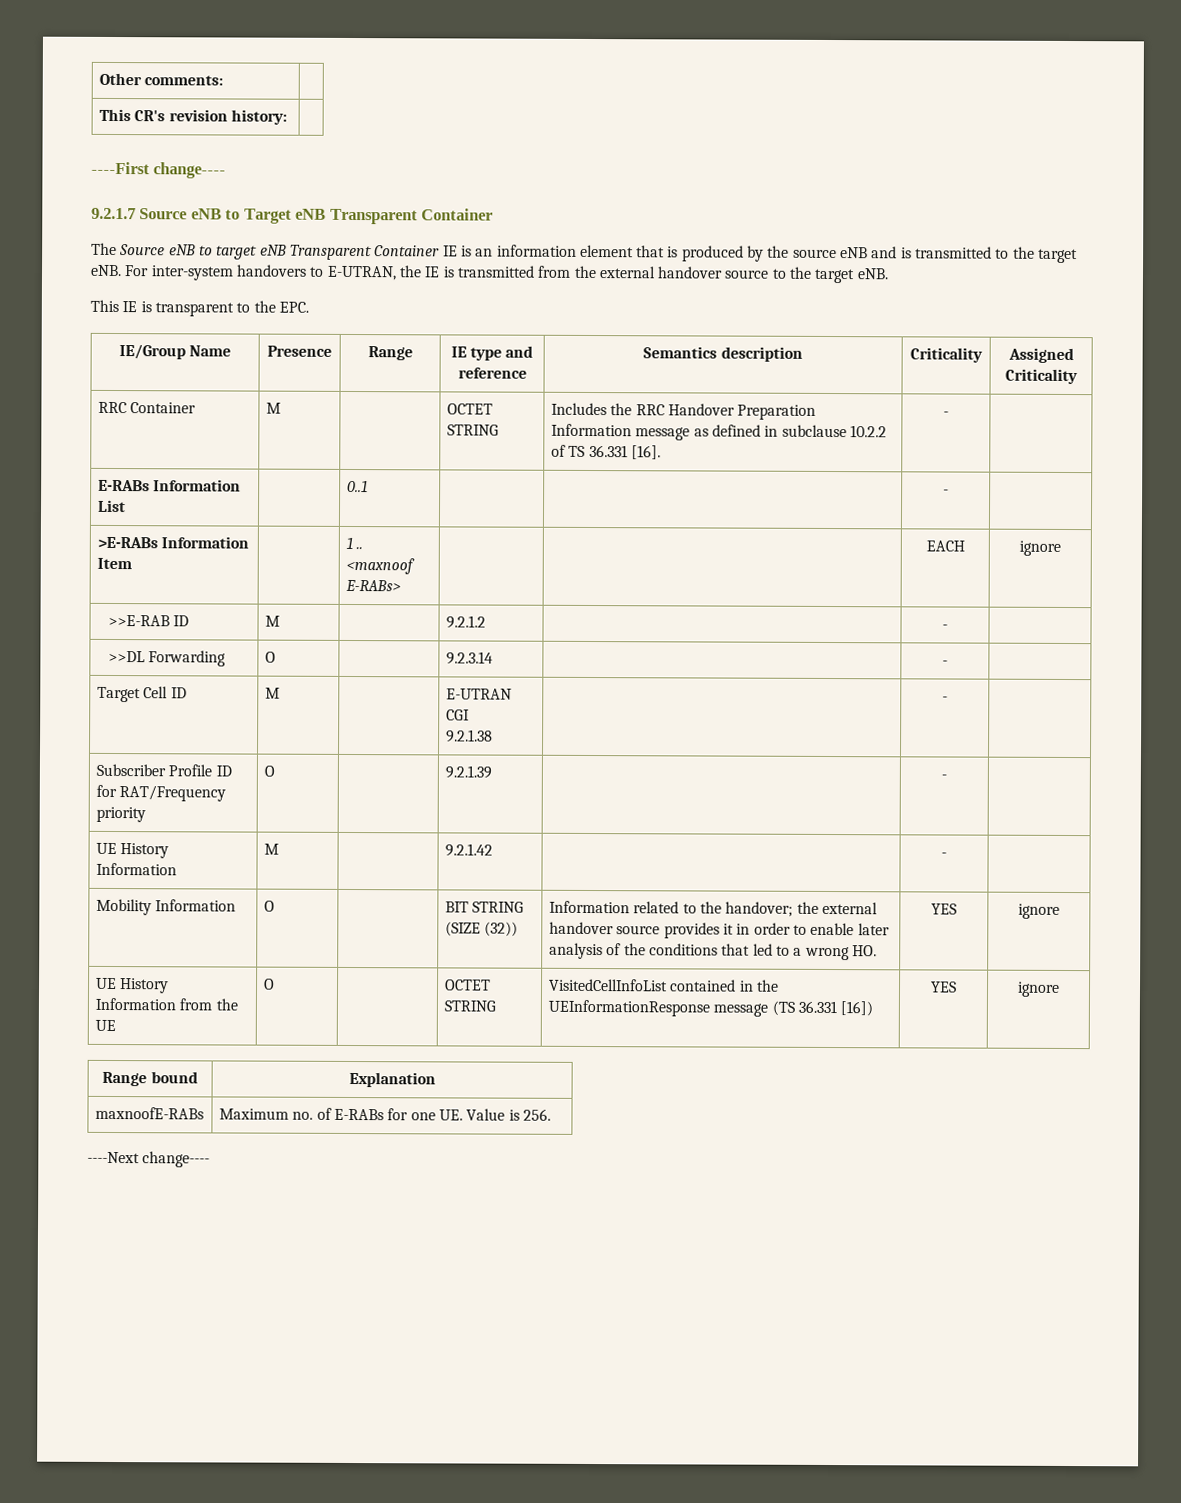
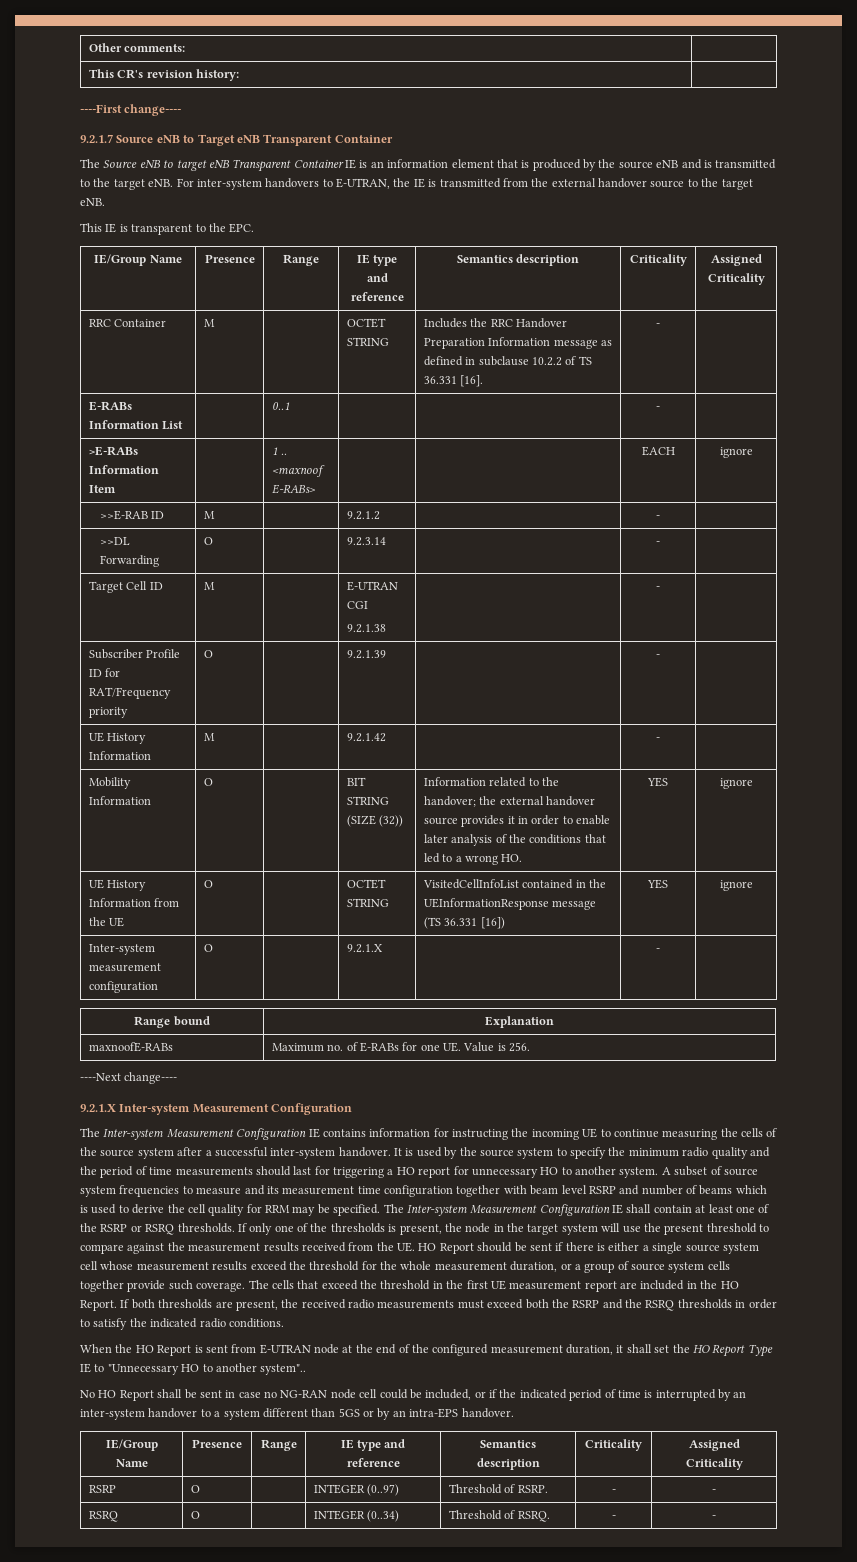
+ Inter-system measurement configuration | O | | 9.2.1.X | | - |
+ 9.2.1.X Inter-system Measurement Configuration
+ The Inter-system Measurement Configuration IE contains information for instructing the incoming UE to continue measuring the cells of the source system after a successful inter-system handover. It is used by the source system to specify the minimum radio quality and the period of time measurements should last for triggering a HO report for unnecessary HO to another system. A subset of source system frequencies to measure and its measurement time configuration together with beam level RSRP and number of beams which is used to derive the cell quality for RRM may be specified. The Inter-system Measurement Configuration IE shall contain at least one of the RSRP or RSRQ thresholds. If only one of the thresholds is present, the node in the target system will use the present threshold to compare against the measurement results received from the UE. HO Report should be sent if there is either a single source system cell whose measurement results exceed the threshold for the whole measurement duration, or a group of source system cells together provide such coverage. The cells that exceed the threshold in the first UE measurement report are included in the HO Report. If both thresholds are present, the received radio measurements must exceed both the RSRP and the RSRQ thresholds in order to satisfy the indicated radio conditions.
+ When the HO Report is sent from E-UTRAN node at the end of the configured measurement duration, it shall set the HO Report Type IE to "Unnecessary HO to another system"..
+ No HO Report shall be sent in case no NG-RAN node cell could be included, or if the indicated period of time is interrupted by an inter-system handover to a system different than 5GS or by an intra-EPS handover.
+ IE/Group Name | Presence | Range | IE type and reference | Semantics description | Criticality | Assigned Criticality
+ RSRP | O | | INTEGER (0..97) | Threshold of RSRP. | - | -
+ RSRQ | O | | INTEGER (0..34) | Threshold of RSRQ. | - | -

